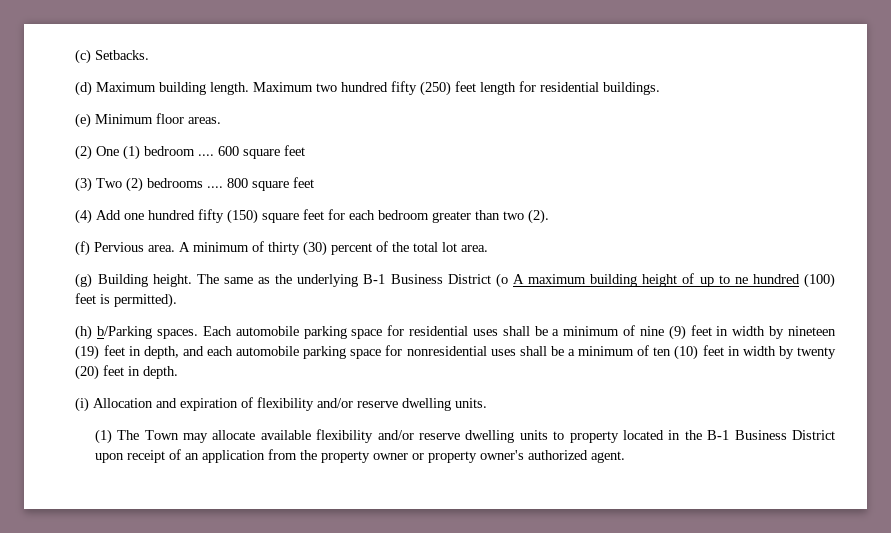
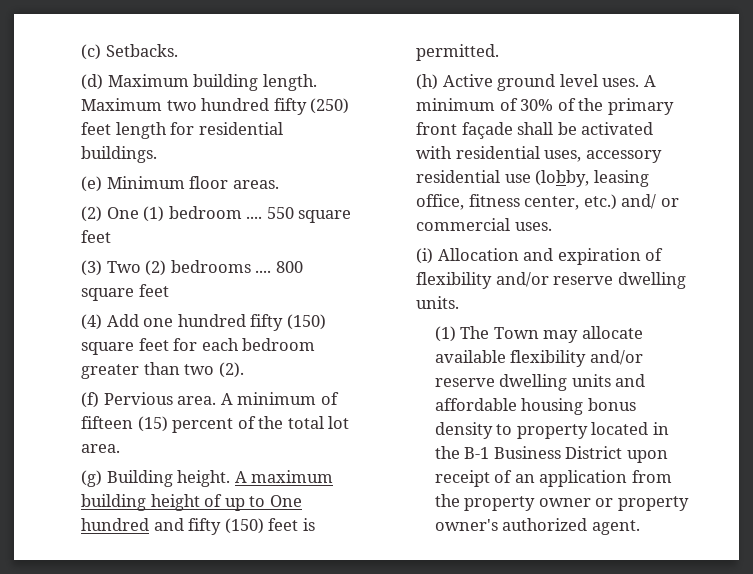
- 600 square feet
+ 550 square feet
- A minimum of thirty (30) percent of the total lot area.
+ A minimum of fifteen (15) percent of the total lot area.
- The same as the underlying B-1 Business District (o A maximum building height of up to ne hundred (100) feet is permitted).
+ A maximum building height of up to One hundred and fifty (150) feet is permitted.
- (h) b/Parking spaces. Each automobile parking space for residential uses shall be a minimum of nine (9) feet in width by nineteen (19) feet in depth, and each automobile parking space for nonresidential uses shall be a minimum of ten (10) feet in width by twenty (20) feet in depth.
+ (h) Active ground level uses. A minimum of 30% of the primary front façade shall be activated with residential uses, accessory residential use (lobby, leasing office, fitness center, etc.) and/ or commercial uses.
- (1) The Town may allocate available flexibility and/or reserve dwelling units to property located in the B-1 Business District upon receipt of an application from the property owner or property owner's authorized agent.
+ (1) The Town may allocate available flexibility and/or reserve dwelling units and affordable housing bonus density to property located in the B-1 Business District upon receipt of an application from the property owner or property owner's authorized agent.

